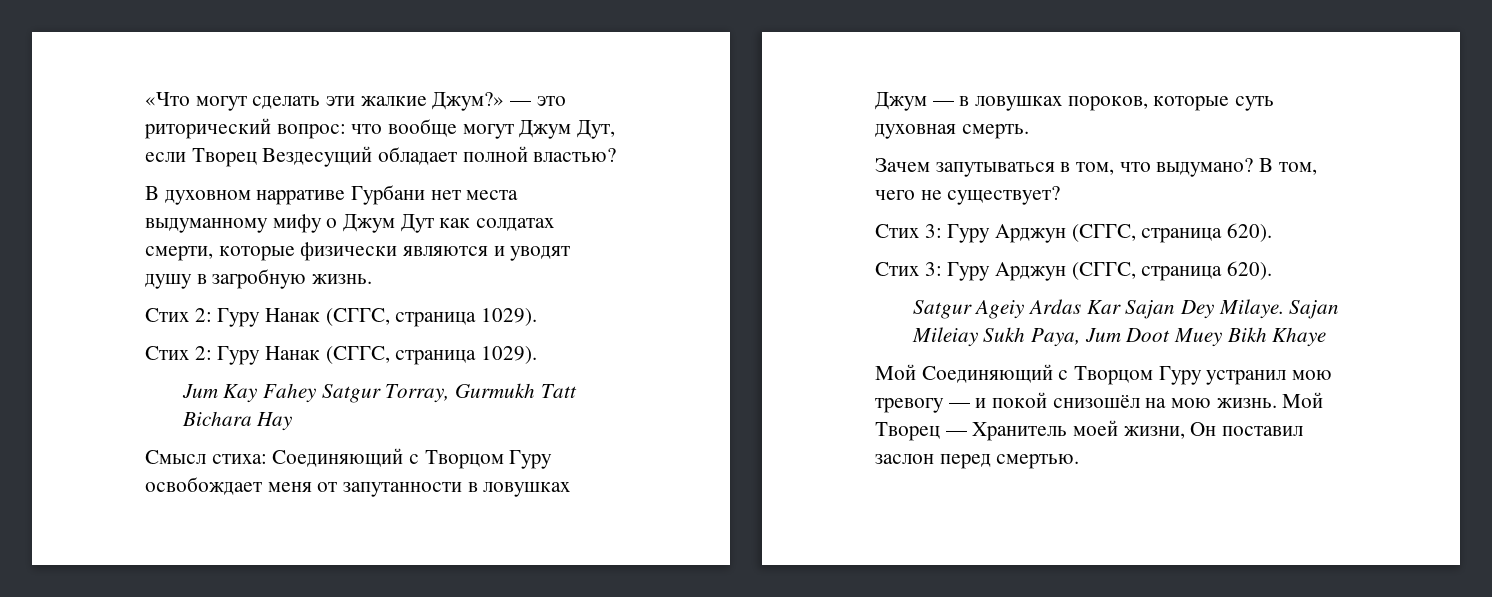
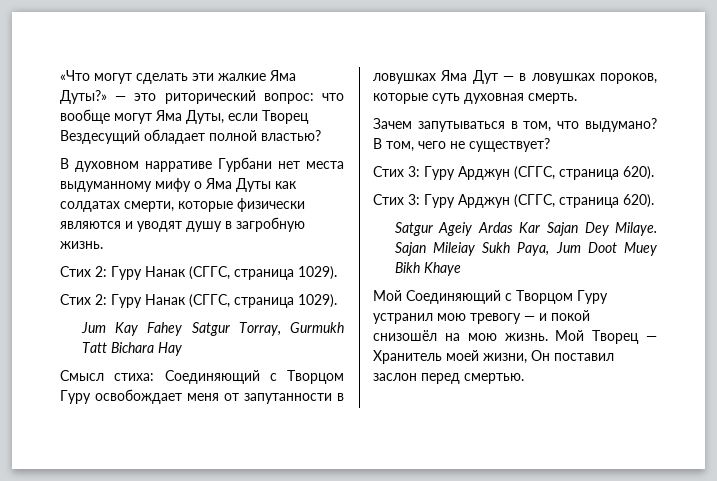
- «Что могут сделать эти жалкие Джум?»
+ «Что могут сделать эти жалкие Яма Дуты?»
- — это риторический вопрос: что вообще могут Джум Дут, если Творец Вездесущий обладает полной властью?
+ — это риторический вопрос: что вообще могут Яма Дуты, если Творец Вездесущий обладает полной властью?
- В духовном нарративе Гурбани нет места выдуманному мифу о Джум Дут как солдатах смерти, которые физически являются и уводят душу в загробную жизнь.
+ В духовном нарративе Гурбани нет места выдуманному мифу о Яма Дуты как солдатах смерти, которые физически являются и уводят душу в загробную жизнь.
- Смысл стиха: Соединяющий с Творцом Гуру освобождает меня от запутанности в ловушках Джум — в ловушках пороков, которые суть духовная смерть.
+ Смысл стиха: Соединяющий с Творцом Гуру освобождает меня от запутанности в ловушках Яма Дут — в ловушках пороков, которые суть духовная смерть.

